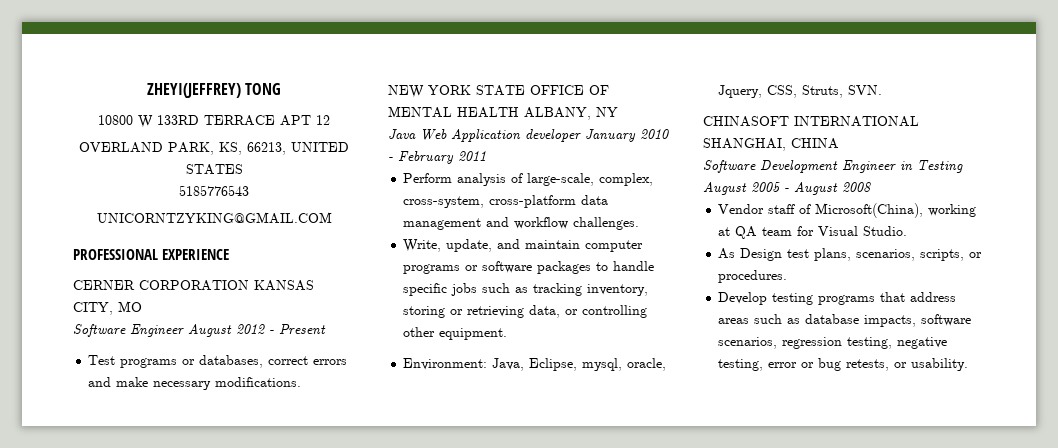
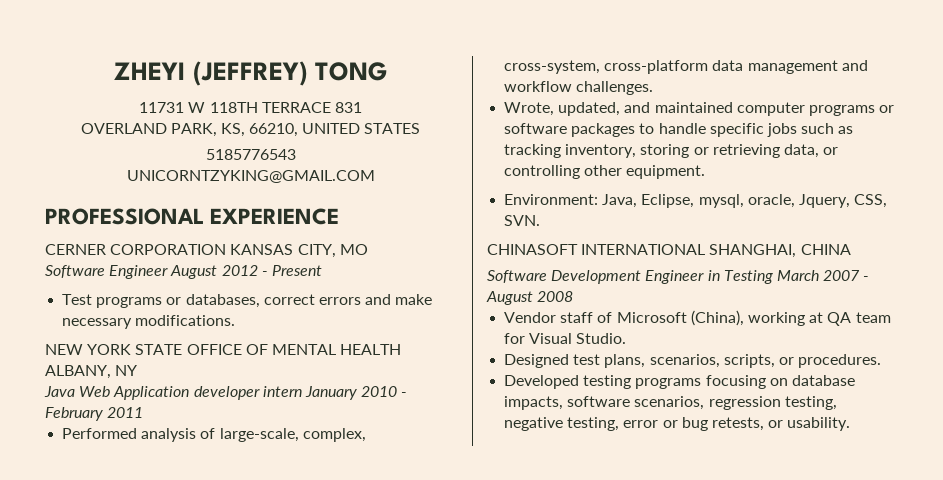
- ZHEYI(JEFFREY) TONG
+ ZHEYI (JEFFREY) TONG
- 10800 W 133RD TERRACE APT 12
+ 11731 W 118TH TERRACE 831
- OVERLAND PARK, KS, 66213, UNITED STATES
+ OVERLAND PARK, KS, 66210, UNITED STATES
- Java Web Application developer January 2010 - February 2011
+ Java Web Application developer intern January 2010 - February 2011
- Perform analysis of large-scale, complex, cross-system, cross-platform data management and workflow challenges.
+ Performed analysis of large-scale, complex, cross-system, cross-platform data management and workflow challenges.
- Write, update, and maintain computer programs or software packages to handle specific jobs such as tracking inventory, storing or retrieving data, or controlling other equipment.
+ Wrote, updated, and maintained computer programs or software packages to handle specific jobs such as tracking inventory, storing or retrieving data, or controlling other equipment.
- Environment: Java, Eclipse, mysql, oracle, Jquery, CSS, Struts, SVN.
+ Environment: Java, Eclipse, mysql, oracle, Jquery, CSS, SVN.
- Software Development Engineer in Testing August 2005 - August 2008
+ Software Development Engineer in Testing March 2007 - August 2008
- Vendor staff of Microsoft(China), working at QA team for Visual Studio.
+ Vendor staff of Microsoft (China), working at QA team for Visual Studio.
- As Design test plans, scenarios, scripts, or procedures.
+ Designed test plans, scenarios, scripts, or procedures.
- Develop testing programs that address areas such as database impacts, software scenarios, regression testing, negative testing, error or bug retests, or usability.
+ Developed testing programs focusing on database impacts, software scenarios, regression testing, negative testing, error or bug retests, or usability.

